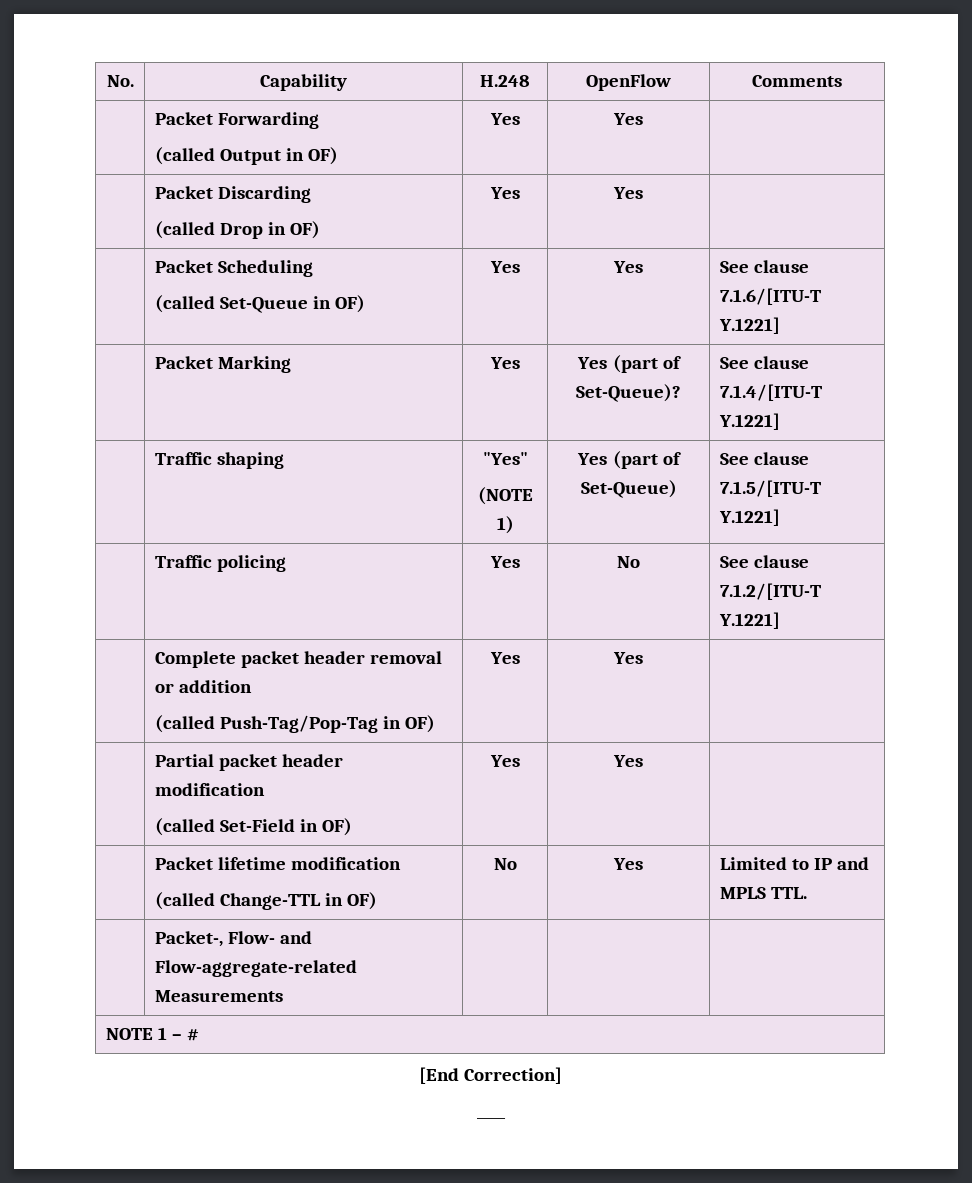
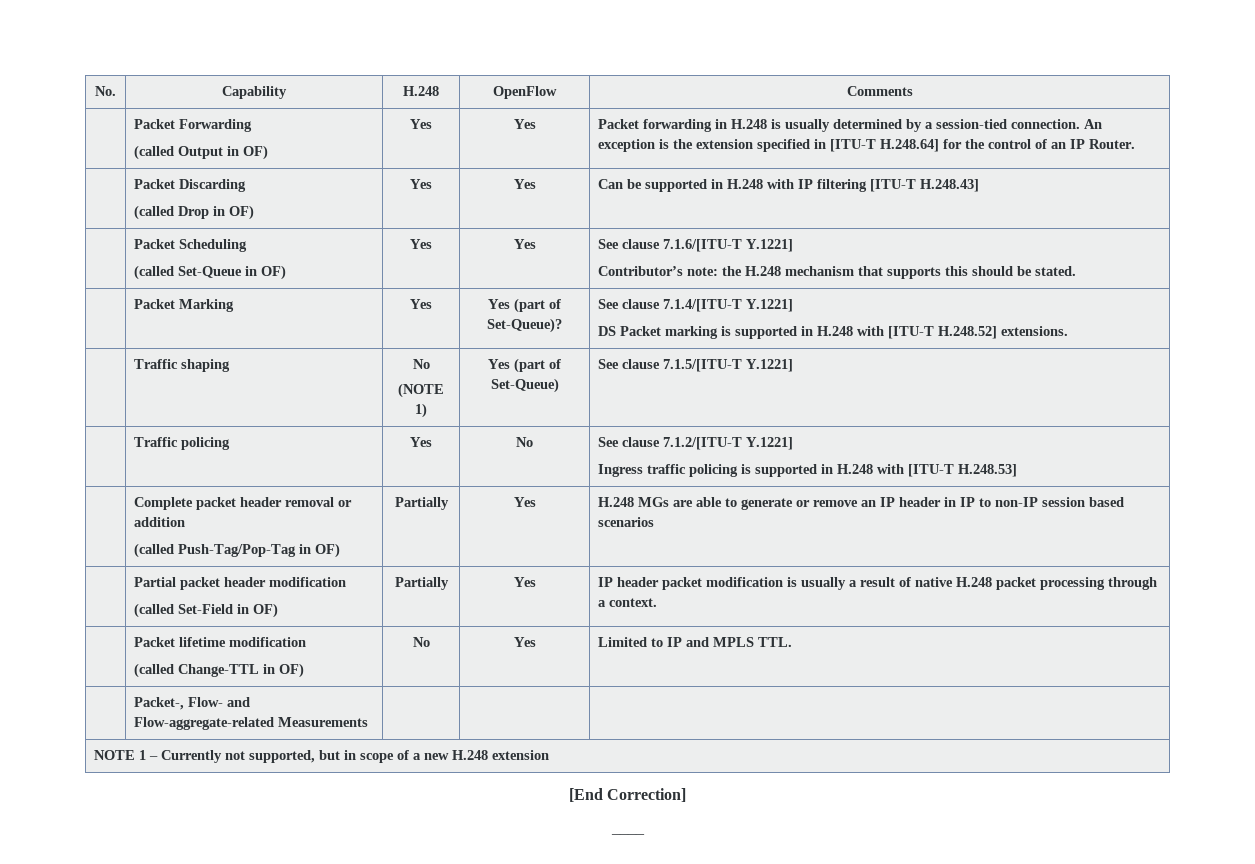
  | Packet Forwarding
- (called Output in OF) | Yes | Yes |
+ (called Output in OF) | Yes | Yes | Packet forwarding in H.248 is usually determined by a session-tied connection. An exception is the extension specified in [ITU-T H.248.64] for the control of an IP Router.
  | Packet Discarding
- (called Drop in OF) | Yes | Yes |
+ (called Drop in OF) | Yes | Yes | Can be supported in H.248 with IP filtering [ITU-T H.248.43]
  | Packet Scheduling
  (called Set-Queue in OF) | Yes | Yes | See clause 7.1.6/[ITU-T Y.1221]
+ Contributor’s note: the H.248 mechanism that supports this should be stated.
  | Packet Marking | Yes | Yes (part of Set-Queue)? | See clause 7.1.4/[ITU-T Y.1221]
+ DS Packet marking is supported in H.248 with [ITU-T H.248.52] extensions.
- | Traffic shaping | "Yes"
+ | Traffic shaping | No
  | Traffic policing | Yes | No | See clause 7.1.2/[ITU-T Y.1221]
+ Ingress traffic policing is supported in H.248 with [ITU-T H.248.53]
  | Complete packet header removal or addition
- (called Push-Tag/Pop-Tag in OF) | Yes | Yes |
+ (called Push-Tag/Pop-Tag in OF) | Partially | Yes | H.248 MGs are able to generate or remove an IP header in IP to non-IP session based scenarios
  | Partial packet header modification
- (called Set-Field in OF) | Yes | Yes |
+ (called Set-Field in OF) | Partially | Yes | IP header packet modification is usually a result of native H.248 packet processing through a context.
- NOTE 1 – #
+ NOTE 1 – Currently not supported, but in scope of a new H.248 extension

